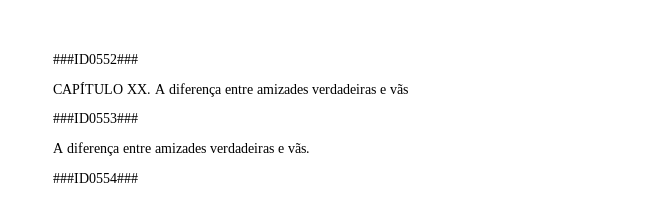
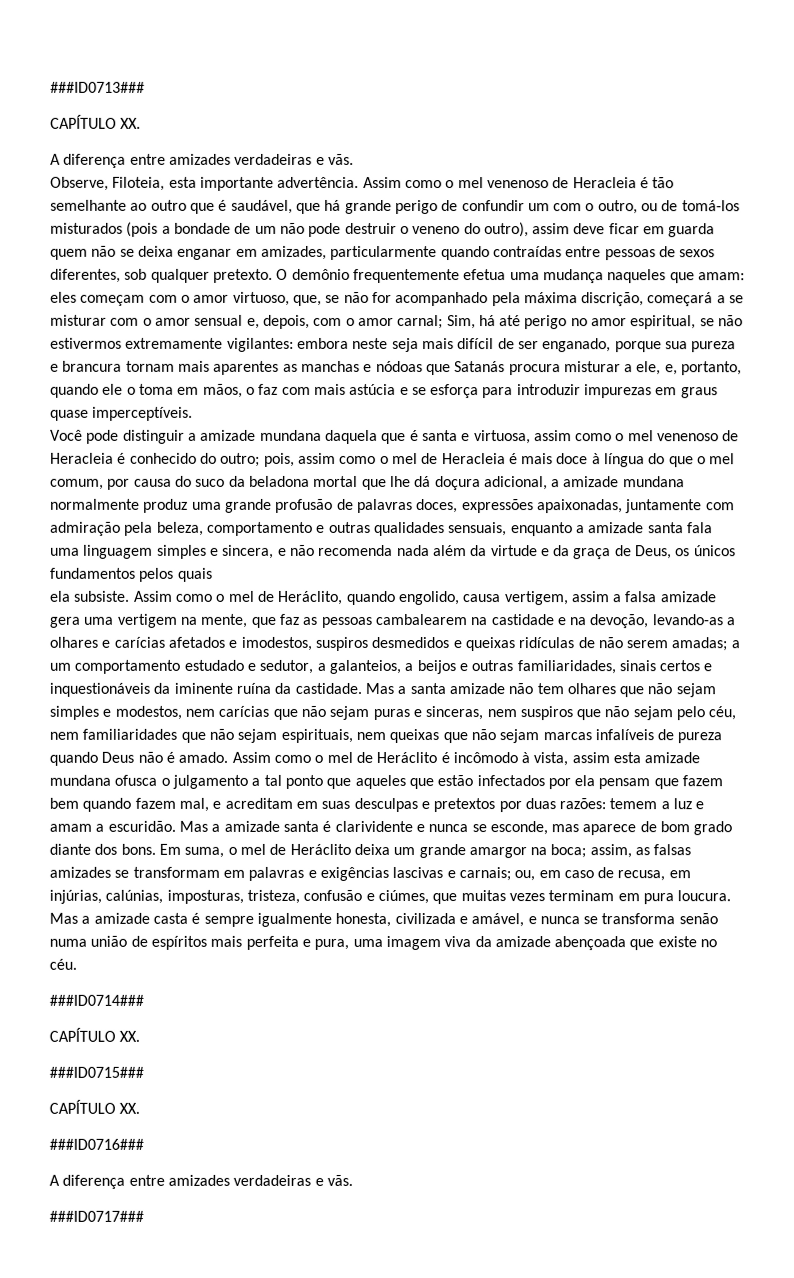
- ###ID0552###
- CAPÍTULO XX. A diferença entre amizades verdadeiras e vãs
- ###ID0553###
+ ###ID0713###
+ CAPÍTULO XX.
  A diferença entre amizades verdadeiras e vãs.
- ###ID0554###
+ Observe, Filoteia, esta importante advertência. Assim como o mel venenoso de Heracleia é tão semelhante ao outro que é saudável, que há grande perigo de confundir um com o outro, ou de tomá-los misturados (pois a bondade de um não pode destruir o veneno do outro), assim deve ficar em guarda quem não se deixa enganar em amizades, particularmente quando contraídas entre pessoas de sexos diferentes, sob qualquer pretexto. O demônio frequentemente efetua uma mudança naqueles que amam: eles começam com o amor virtuoso, que, se não for acompanhado pela máxima discrição, começará a se misturar com o amor sensual e, depois, com o amor carnal; Sim, há até perigo no amor espiritual, se não estivermos extremamente vigilantes: embora neste seja mais difícil de ser enganado, porque sua pureza e brancura tornam mais aparentes as manchas e nódoas que Satanás procura misturar a ele, e, portanto, quando ele o toma em mãos, o faz com mais astúcia e se esforça para introduzir impurezas em graus quase imperceptíveis.
+ Você pode distinguir a amizade mundana daquela que é santa e virtuosa, assim como o mel venenoso de Heracleia é conhecido do outro; pois, assim como o mel de Heracleia é mais doce à língua do que o mel comum, por causa do suco da beladona mortal que lhe dá doçura adicional, a amizade mundana normalmente produz uma grande profusão de palavras doces, expressões apaixonadas, juntamente com admiração pela beleza, comportamento e outras qualidades sensuais, enquanto a amizade santa fala uma linguagem simples e sincera, e não recomenda nada além da virtude e da graça de Deus, os únicos fundamentos pelos quais
+ ela subsiste. Assim como o mel de Heráclito, quando engolido, causa vertigem, assim a falsa amizade gera uma vertigem na mente, que faz as pessoas cambalearem na castidade e na devoção, levando-as a olhares e carícias afetados e imodestos, suspiros desmedidos e queixas ridículas de não serem amadas; a um comportamento estudado e sedutor, a galanteios, a beijos e outras familiaridades, sinais certos e inquestionáveis da iminente ruína da castidade. Mas a santa amizade não tem olhares que não sejam simples e modestos, nem carícias que não sejam puras e sinceras, nem suspiros que não sejam pelo céu, nem familiaridades que não sejam espirituais, nem queixas que não sejam marcas infalíveis de pureza quando Deus não é amado. Assim como o mel de Heráclito é incômodo à vista, assim esta amizade mundana ofusca o julgamento a tal ponto que aqueles que estão infectados por ela pensam que fazem bem quando fazem mal, e acreditam em suas desculpas e pretextos por duas razões: temem a luz e amam a escuridão. Mas a amizade santa é clarividente e nunca se esconde, mas aparece de bom grado diante dos bons. Em suma, o mel de Heráclito deixa um grande amargor na boca; assim, as falsas amizades se transformam em palavras e exigências lascivas e carnais; ou, em caso de recusa, em injúrias, calúnias, imposturas, tristeza, confusão e ciúmes, que muitas vezes terminam em pura loucura. Mas a amizade casta é sempre igualmente honesta, civilizada e amável, e nunca se transforma senão numa união de espíritos mais perfeita e pura, uma imagem viva da amizade abençoada que existe no céu.
+ ###ID0714###
+ CAPÍTULO XX.
+ ###ID0715###
+ CAPÍTULO XX.
+ ###ID0716###
+ A diferença entre amizades verdadeiras e vãs.
+ ###ID0717###

